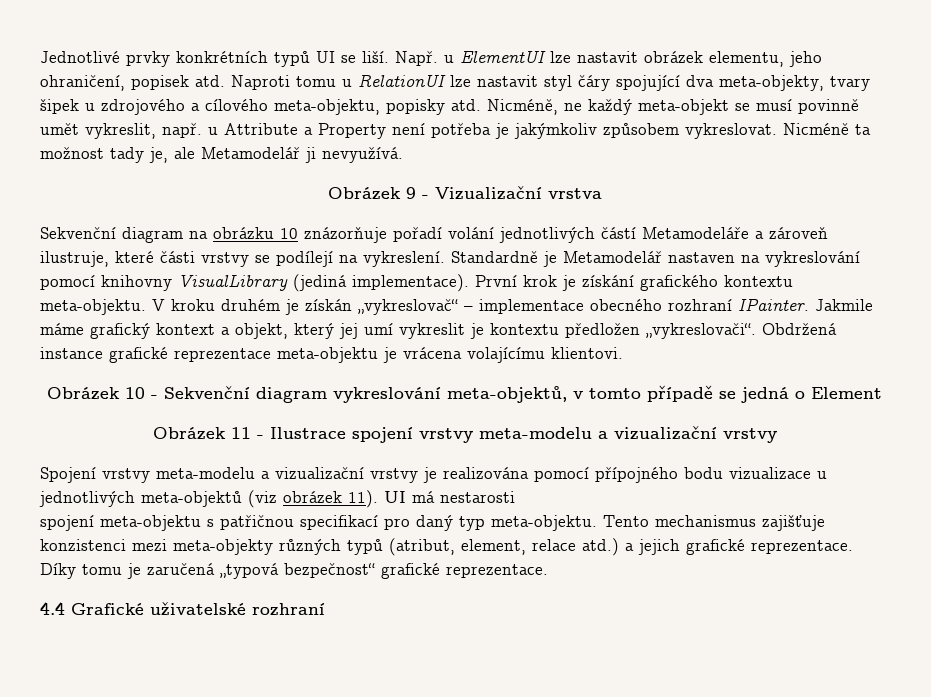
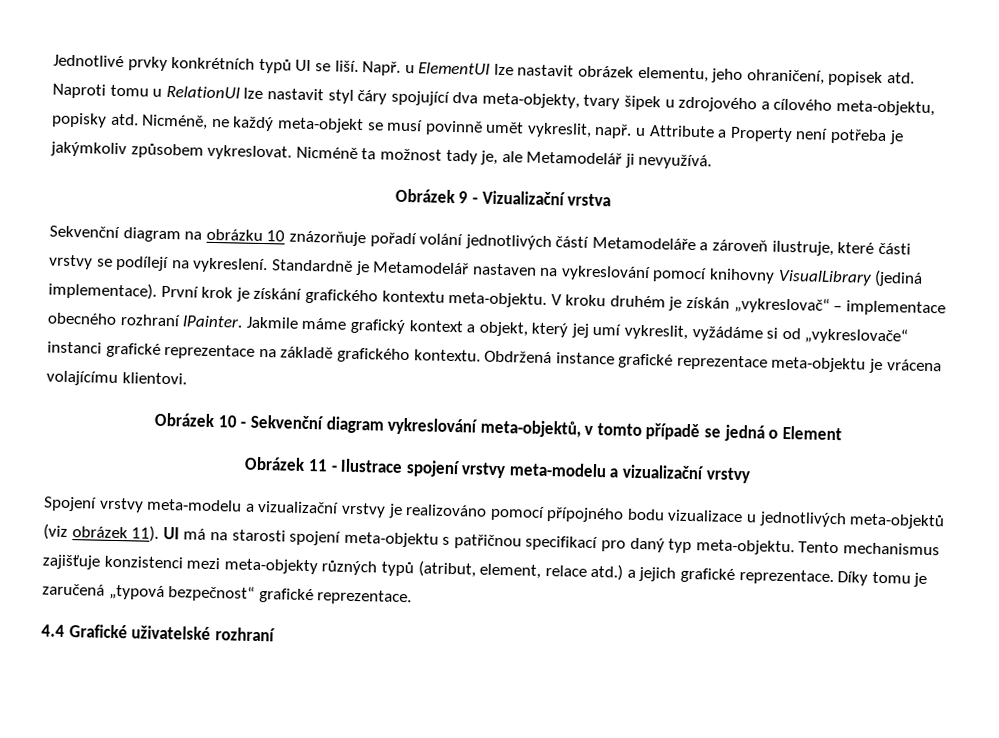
- Jakmile máme grafický kontext a objekt, který jej umí vykreslit je kontextu předložen „vykreslovači“.
+ Jakmile máme grafický kontext a objekt, který jej umí vykreslit, vyžádáme si od „vykreslovače“ instanci grafické reprezentace na základě grafického kontextu.
- Spojení vrstvy meta-modelu a vizualizační vrstvy je realizována pomocí přípojného bodu vizualizace u jednotlivých meta-objektů (viz obrázek 11).
+ Spojení vrstvy meta-modelu a vizualizační vrstvy je realizováno pomocí přípojného bodu vizualizace u jednotlivých meta-objektů (viz obrázek 11).
- UI má nestarosti
- spojení meta-objektu s patřičnou specifikací pro daný typ meta-objektu.
+ UI má na starosti spojení meta-objektu s patřičnou specifikací pro daný typ meta-objektu.

